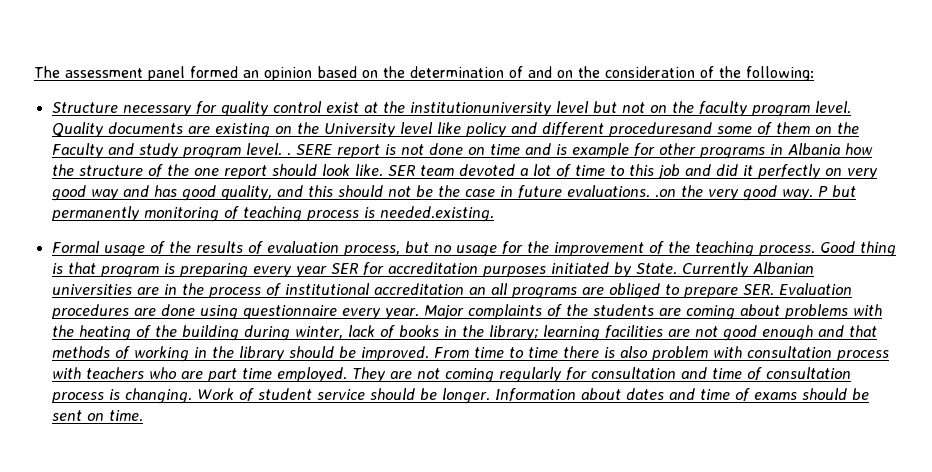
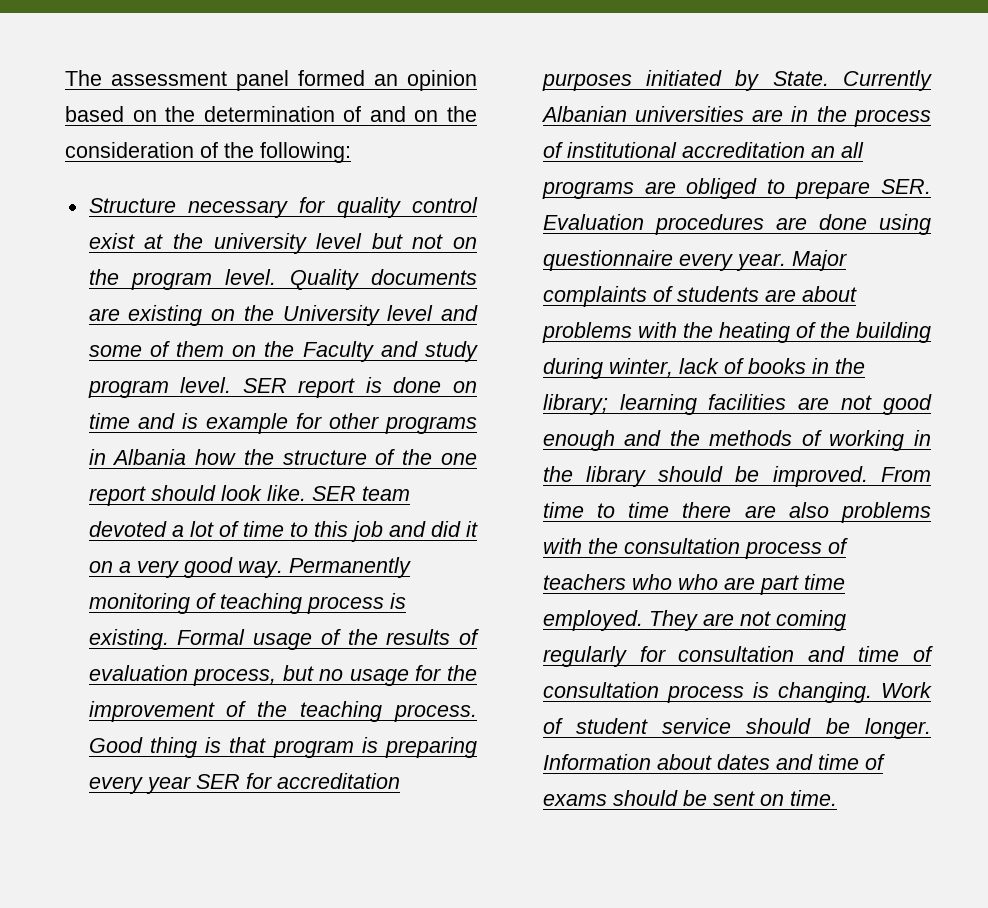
- Structure necessary for quality control exist at the institutionuniversity level but not on the faculty program level.
+ Structure necessary for quality control exist at the university level but not on the program level.
- Quality documents are existing on the University level like policy and different proceduresand some of them on the Faculty and study program level. . SERE report is not done on time and is example for other programs in Albania how the structure of the one report should look like.
+ Quality documents are existing on the University level and some of them on the Faculty and study program level. SER report is done on time and is example for other programs in Albania how the structure of the one report should look like.
- SER team devoted a lot of time to this job and did it perfectly on very good way and has good quality, and this should not be the case in future evaluations. .on the very good way. P but permanently monitoring of teaching process is needed.existing.
- Formal usage of the results of evaluation process, but no usage for the improvement of the teaching process.
+ SER team devoted a lot of time to this job and did it on a very good way. Permanently monitoring of teaching process is existing. Formal usage of the results of evaluation process, but no usage for the improvement of the teaching process.
- Major complaints of the students are coming about problems with the heating of the building during winter, lack of books in the library; learning facilities are not good enough and that methods of working in the library should be improved.
+ Major complaints of students are about problems with the heating of the building during winter, lack of books in the library; learning facilities are not good enough and the methods of working in the library should be improved.
- From time to time there is also problem with consultation process with teachers who are part time employed.
+ From time to time there are also problems with the consultation process of teachers who who are part time employed.

